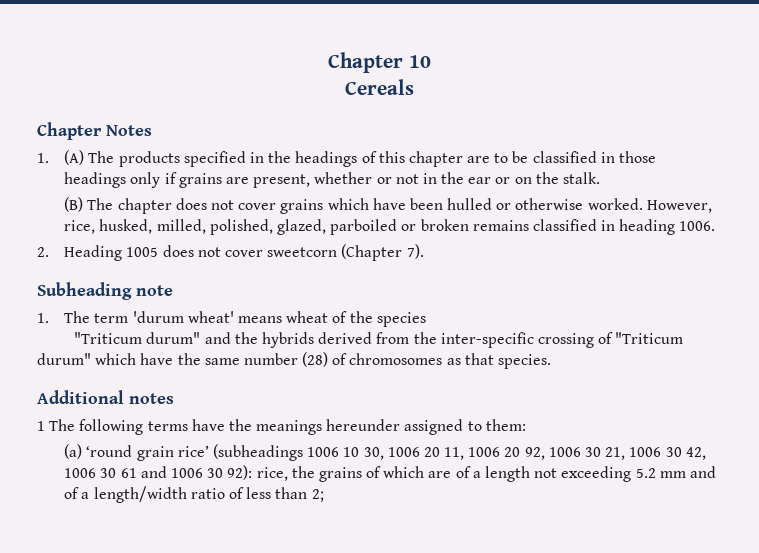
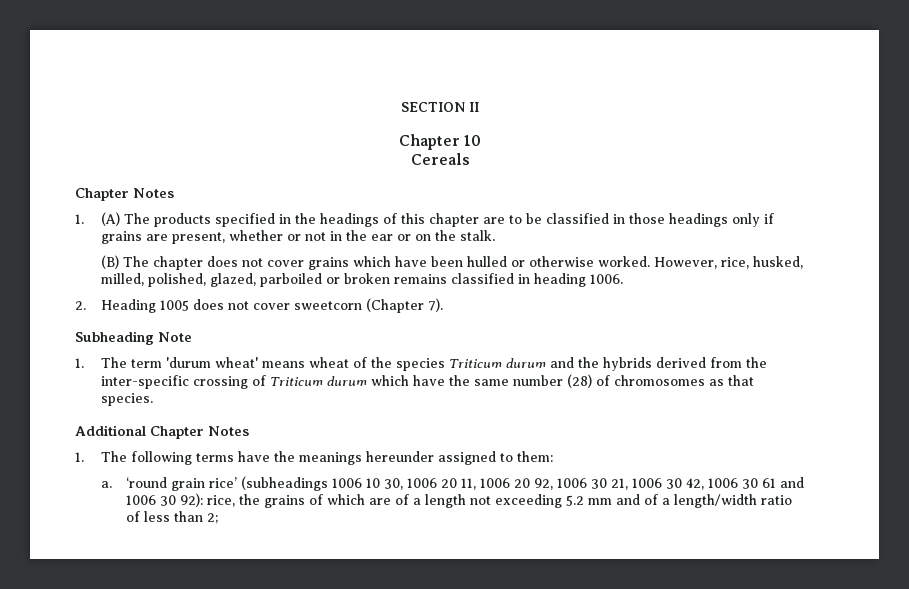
+ SECTION II
- Subheading note
+ Subheading Note
- 1. The term 'durum wheat' means wheat of the species
- "Triticum durum" and the hybrids derived from the inter-specific crossing of "Triticum durum" which have the same number (28) of chromosomes as that species.
+ 1. The term 'durum wheat' means wheat of the species Triticum durum and the hybrids derived from the inter-specific crossing of Triticum durum which have the same number (28) of chromosomes as that species.
- Additional notes
- 1 The following terms have the meanings hereunder assigned to them:
+ Additional Chapter Notes
+ 1. The following terms have the meanings hereunder assigned to them:
- (a) ‘round grain rice’ (subheadings 1006 10 30, 1006 20 11, 1006 20 92, 1006 30 21, 1006 30 42, 1006 30 61 and 1006 30 92): rice, the grains of which are of a length not exceeding 5.2 mm and of a length/width ratio of less than 2;
+ a. ‘round grain rice’ (subheadings 1006 10 30, 1006 20 11, 1006 20 92, 1006 30 21, 1006 30 42, 1006 30 61 and 1006 30 92): rice, the grains of which are of a length not exceeding 5.2 mm and of a length/width ratio of less than 2;

